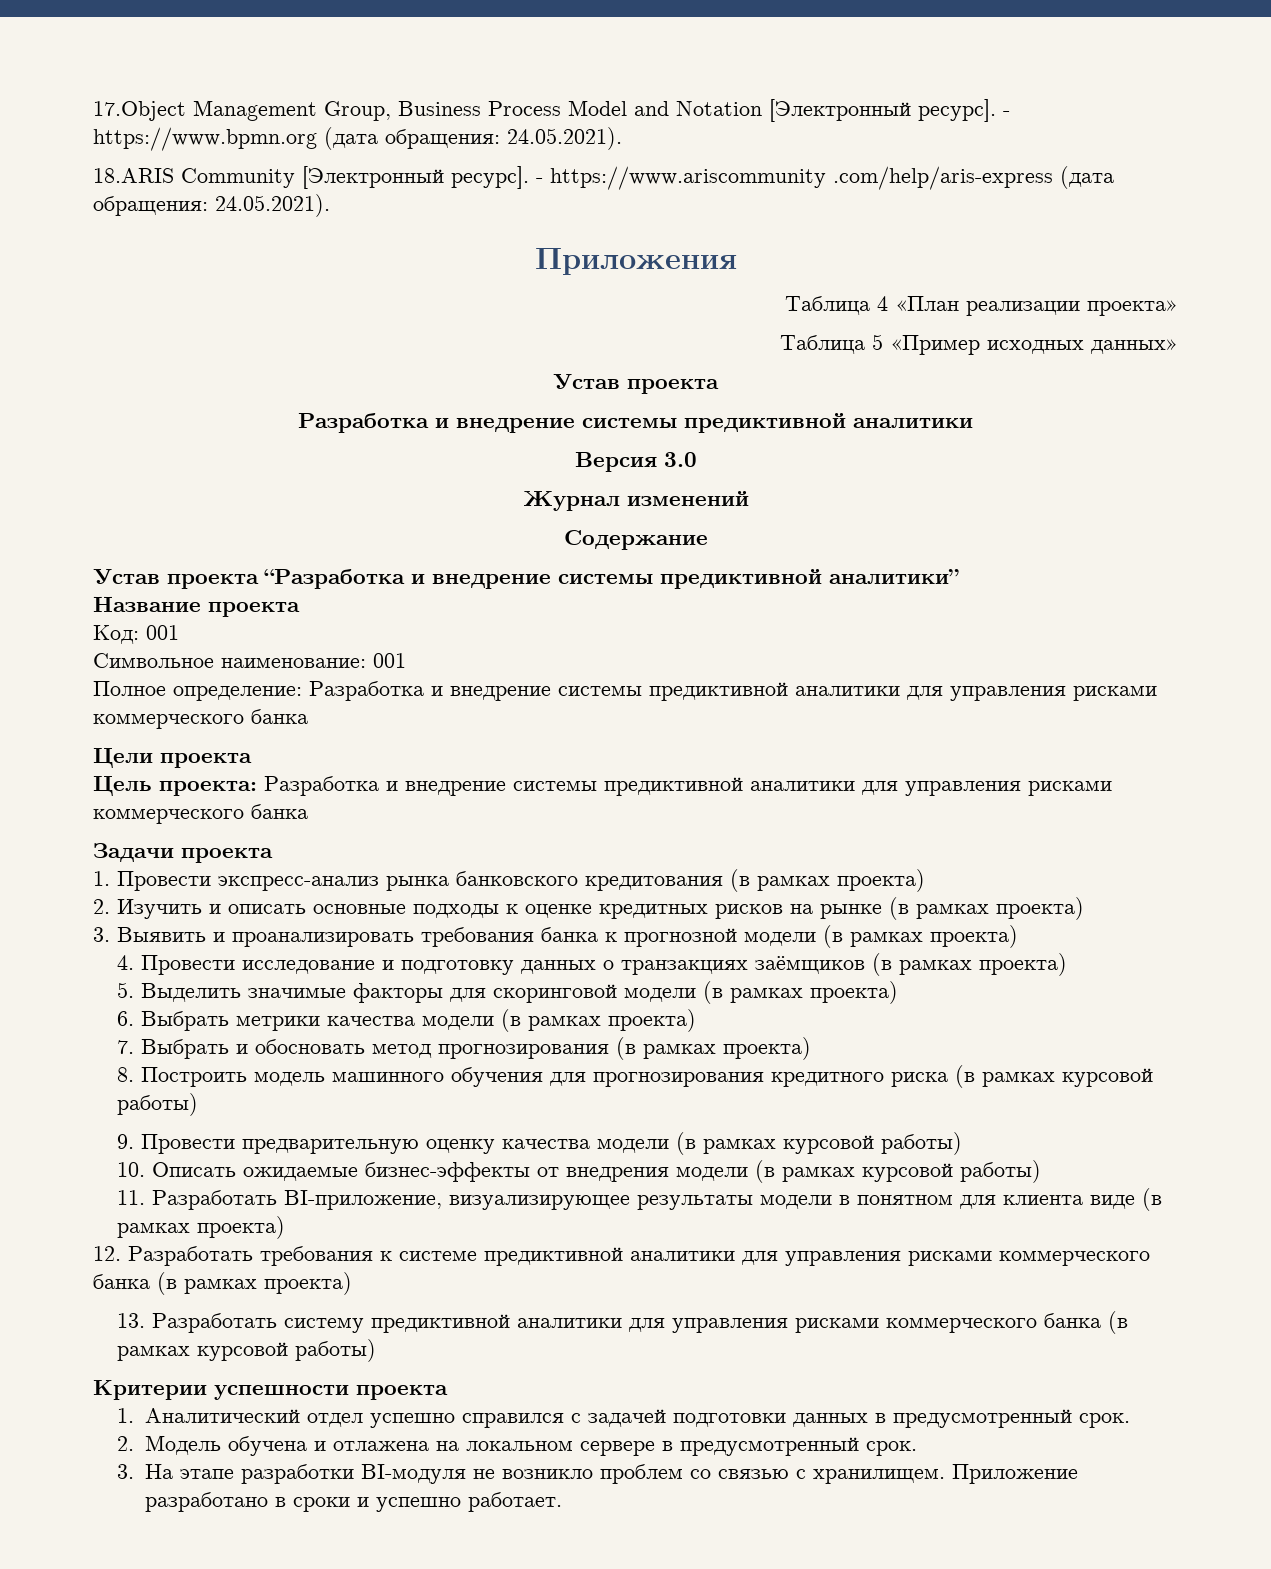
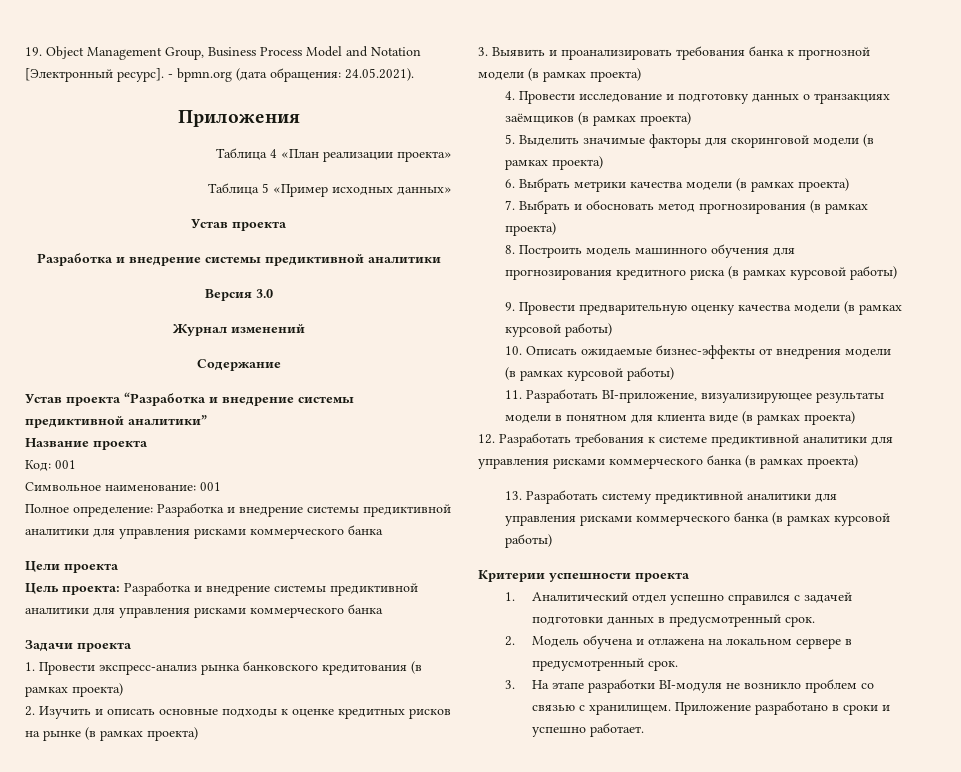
- 17.Object Management Group, Business Process Model and Notation [Электронный ресурс].
+ 19. Object Management Group, Business Process Model and Notation [Электронный ресурс].
- - https://www.bpmn.org (дата обращения: 24.05.2021).
- 18.ARIS Community [Электронный ресурс]. - https://www.ariscommunity .com/help/aris-express (дата обращения: 24.05.2021).
+ - bpmn.org (дата обращения: 24.05.2021).

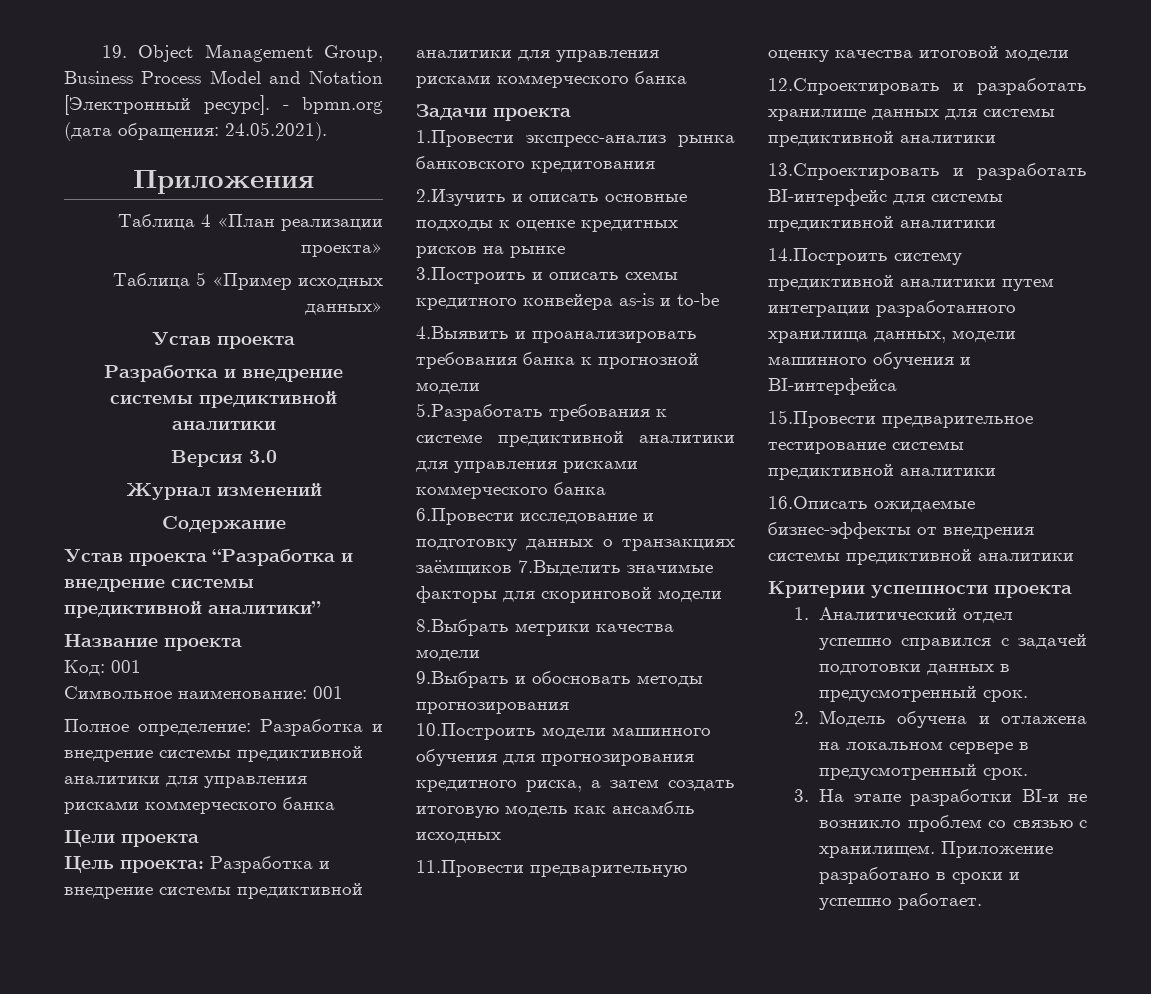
- 1. Провести экспресс-анализ рынка банковского кредитования (в рамках проекта)
- 2. Изучить и описать основные подходы к оценке кредитных рисков на рынке (в рамках проекта)
- 3. Выявить и проанализировать требования банка к прогнозной модели (в рамках проекта)
- 4. Провести исследование и подготовку данных о транзакциях заёмщиков (в рамках проекта)
- 5. Выделить значимые факторы для скоринговой модели (в рамках проекта)
- 6. Выбрать метрики качества модели (в рамках проекта)
- 7. Выбрать и обосновать метод прогнозирования (в рамках проекта)
- 8. Построить модель машинного обучения для прогнозирования кредитного риска (в рамках курсовой работы)
- 9. Провести предварительную оценку качества модели (в рамках курсовой работы)
- 10. Описать ожидаемые бизнес-эффекты от внедрения модели (в рамках курсовой работы)
- 11. Разработать BI-приложение, визуализирующее результаты модели в понятном для клиента виде (в рамках проекта)
- 12. Разработать требования к системе предиктивной аналитики для управления рисками коммерческого банка (в рамках проекта)
- 13. Разработать систему предиктивной аналитики для управления рисками коммерческого банка (в рамках курсовой работы)
+ 1.Провести экспресс-анализ рынка банковского кредитования
+ 2.Изучить и описать основные подходы к оценке кредитных рисков на рынке
+ 3.Построить и описать схемы кредитного конвейера as-is и to-be
+ 4.Выявить и проанализировать требования банка к прогнозной модели
+ 5.Разработать требования к системе предиктивной аналитики для управления рисками коммерческого банка
+ 6.Провести исследование и подготовку данных о транзакциях заёмщиков 7.Выделить значимые факторы для скоринговой модели
+ 8.Выбрать метрики качества модели
+ 9.Выбрать и обосновать методы прогнозирования
+ 10.Построить модели машинного обучения для прогнозирования кредитного риска, а затем создать итоговую модель как ансамбль исходных
+ 11.Провести предварительную оценку качества итоговой модели
+ 12.Спроектировать и разработать хранилище данных для системы предиктивной аналитики
+ 13.Спроектировать и разработать BI-интерфейс для системы предиктивной аналитики
+ 14.Построить систему предиктивной аналитики путем интеграции разработанного хранилища данных, модели машинного обучения и BI-интерфейса
+ 15.Провести предварительное тестирование системы предиктивной аналитики
+ 16.Описать ожидаемые бизнес-эффекты от внедрения системы предиктивной аналитики
- 3. На этапе разработки BI-модуля не возникло проблем со связью с хранилищем.
+ 3. На этапе разработки BI-и не возникло проблем со связью с хранилищем.

